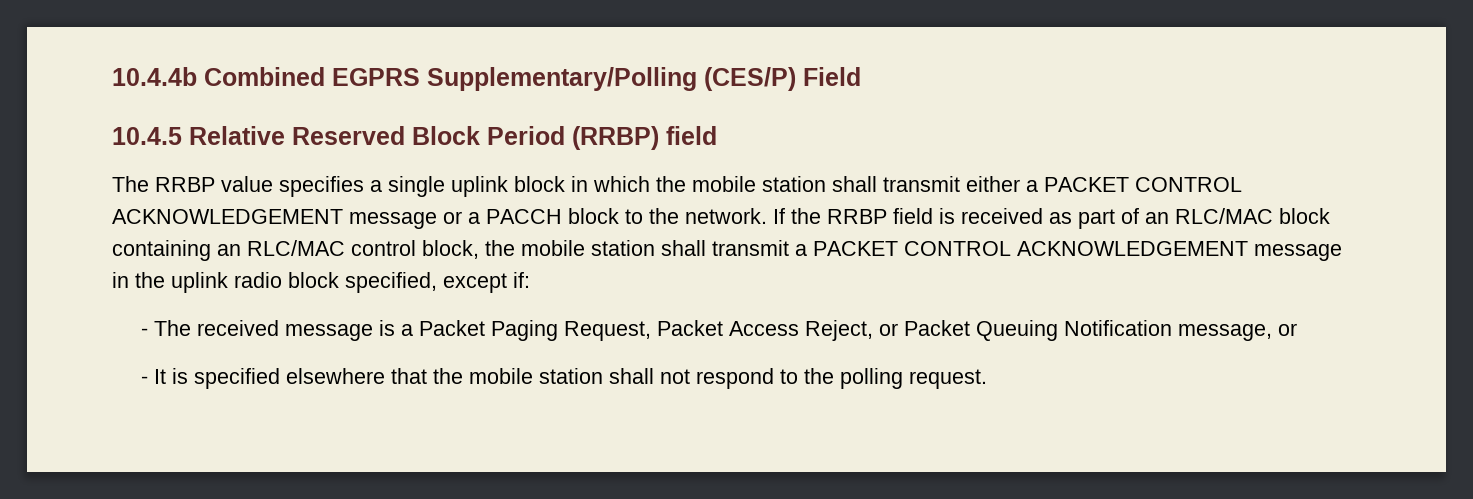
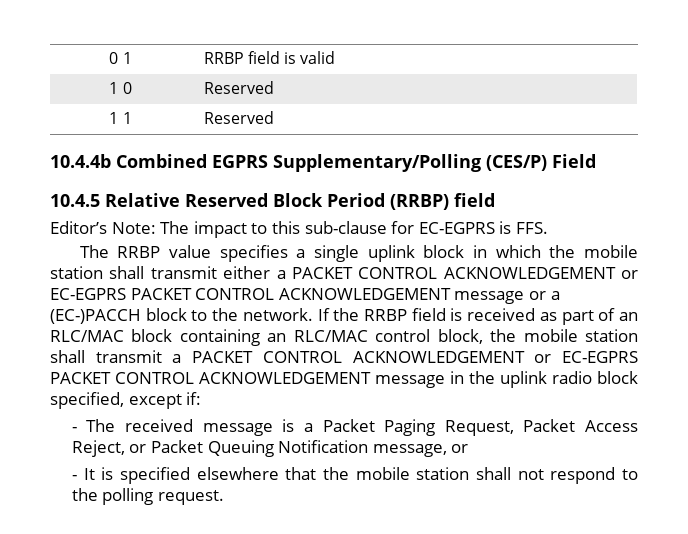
+ 0 1 | RRBP field is valid
+ 1 0 | Reserved
+ 1 1 | Reserved
+ Editor’s Note: The impact to this sub-clause for EC-EGPRS is FFS.
- The RRBP value specifies a single uplink block in which the mobile station shall transmit either a PACKET CONTROL ACKNOWLEDGEMENT message or a PACCH block to the network.
+ The RRBP value specifies a single uplink block in which the mobile station shall transmit either a PACKET CONTROL ACKNOWLEDGEMENT or EC-EGPRS PACKET CONTROL ACKNOWLEDGEMENT message or a (EC-)PACCH block to the network.
- If the RRBP field is received as part of an RLC/MAC block containing an RLC/MAC control block, the mobile station shall transmit a PACKET CONTROL ACKNOWLEDGEMENT message in the uplink radio block specified, except if:
+ If the RRBP field is received as part of an RLC/MAC block containing an RLC/MAC control block, the mobile station shall transmit a PACKET CONTROL ACKNOWLEDGEMENT or EC-EGPRS PACKET CONTROL ACKNOWLEDGEMENT message in the uplink radio block specified, except if:

